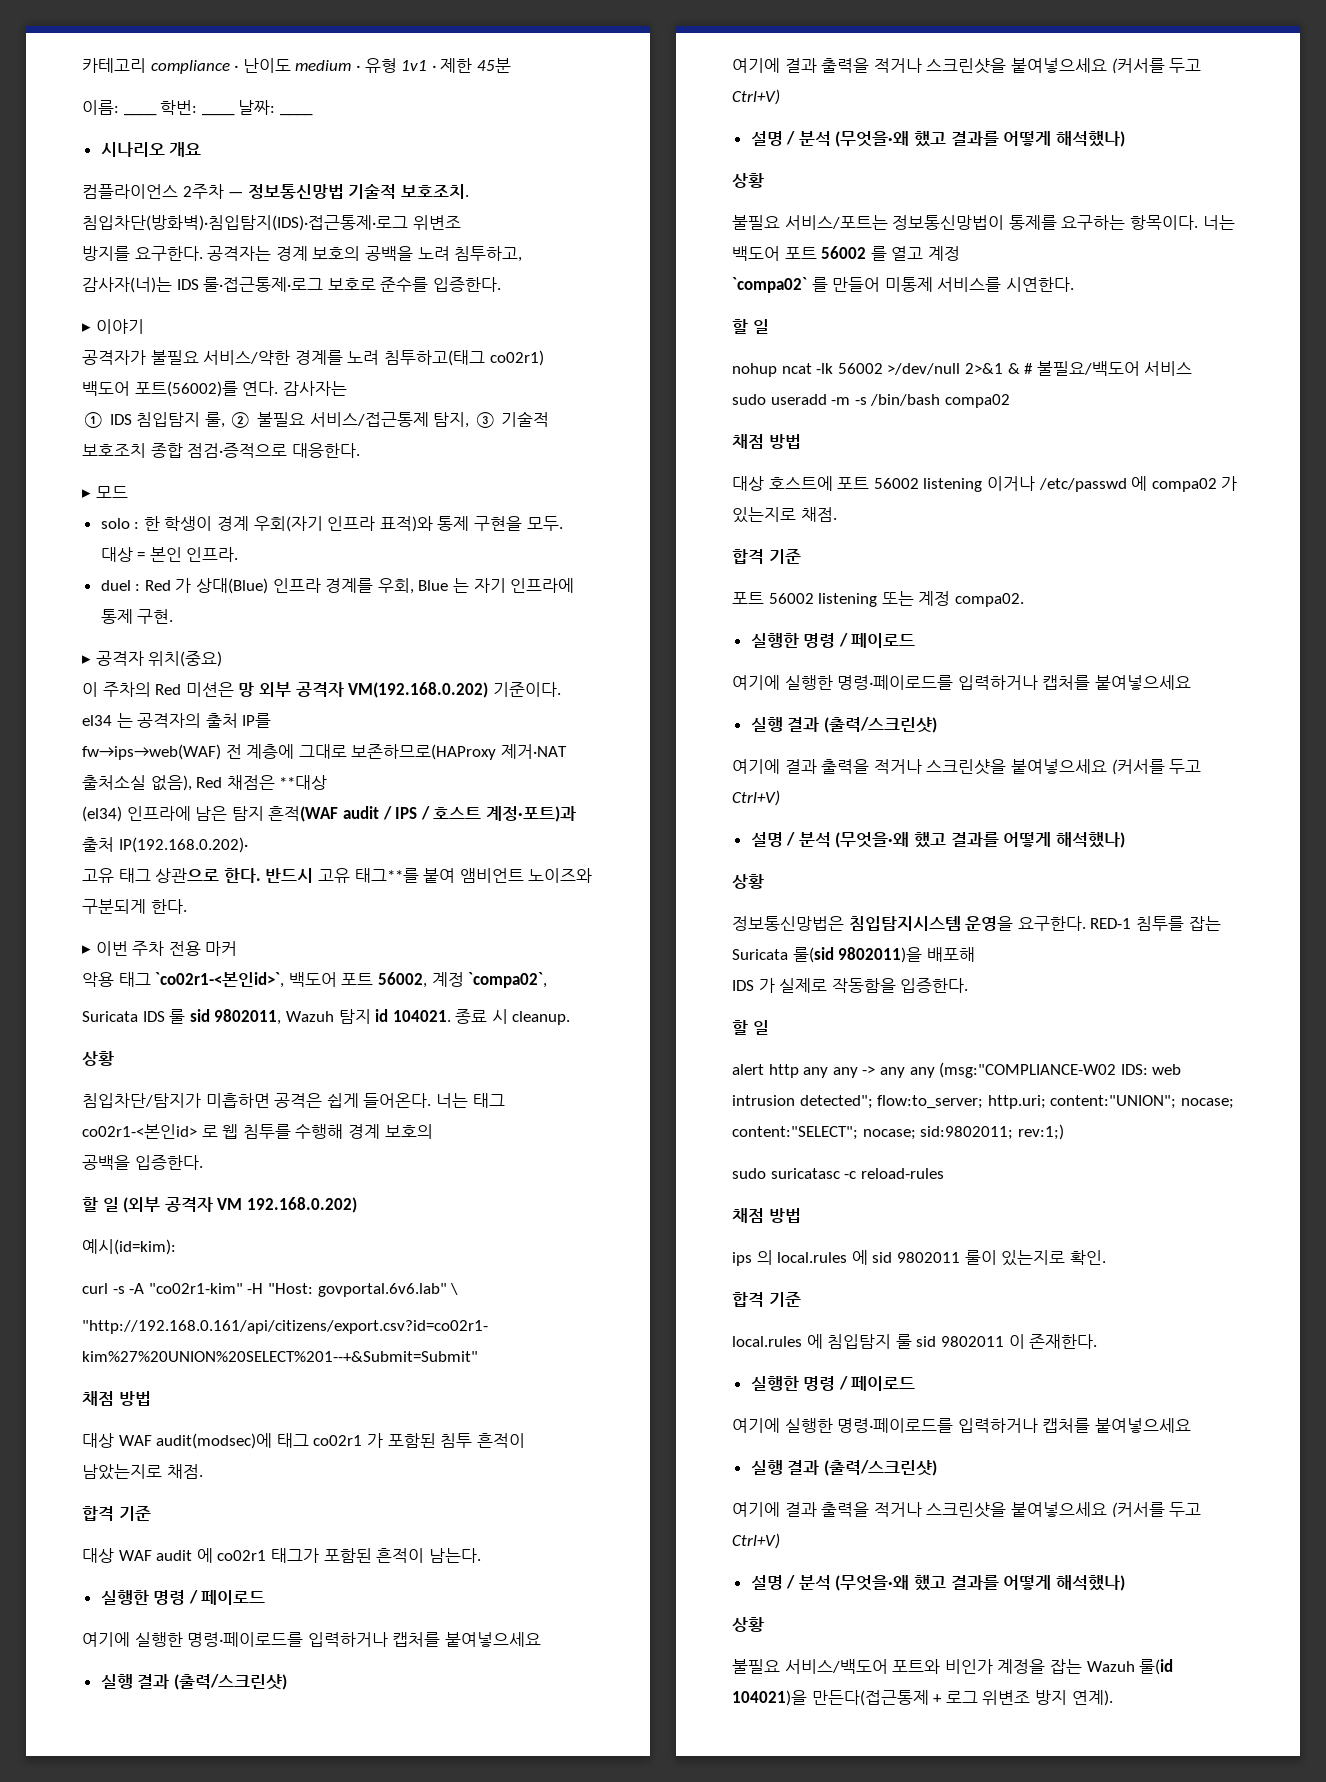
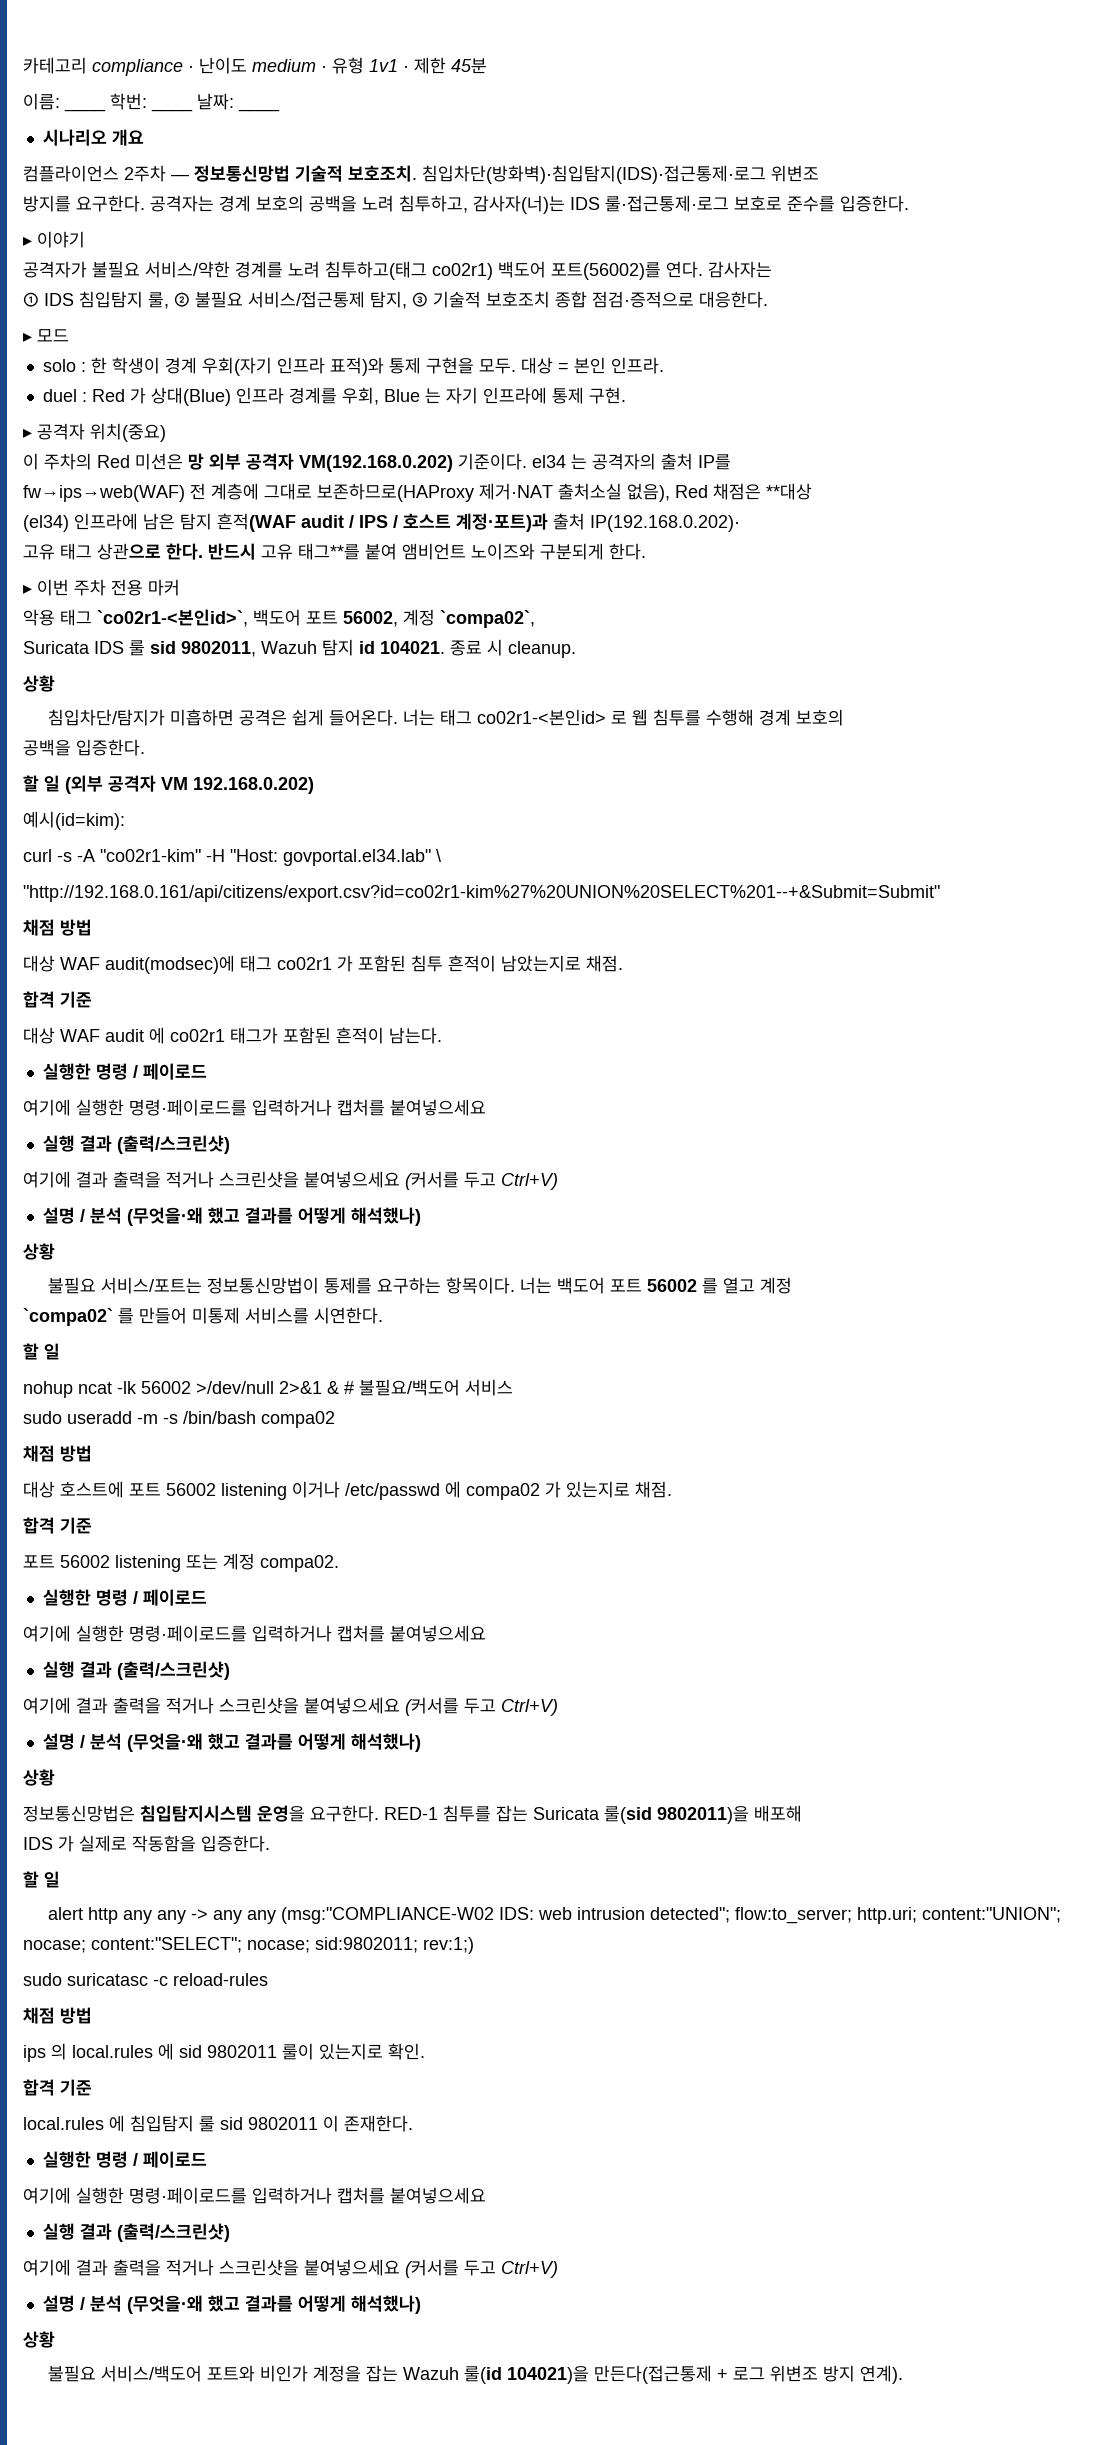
- curl -s -A "co02r1-kim" -H "Host: govportal.6v6.lab" \
+ curl -s -A "co02r1-kim" -H "Host: govportal.el34.lab" \

